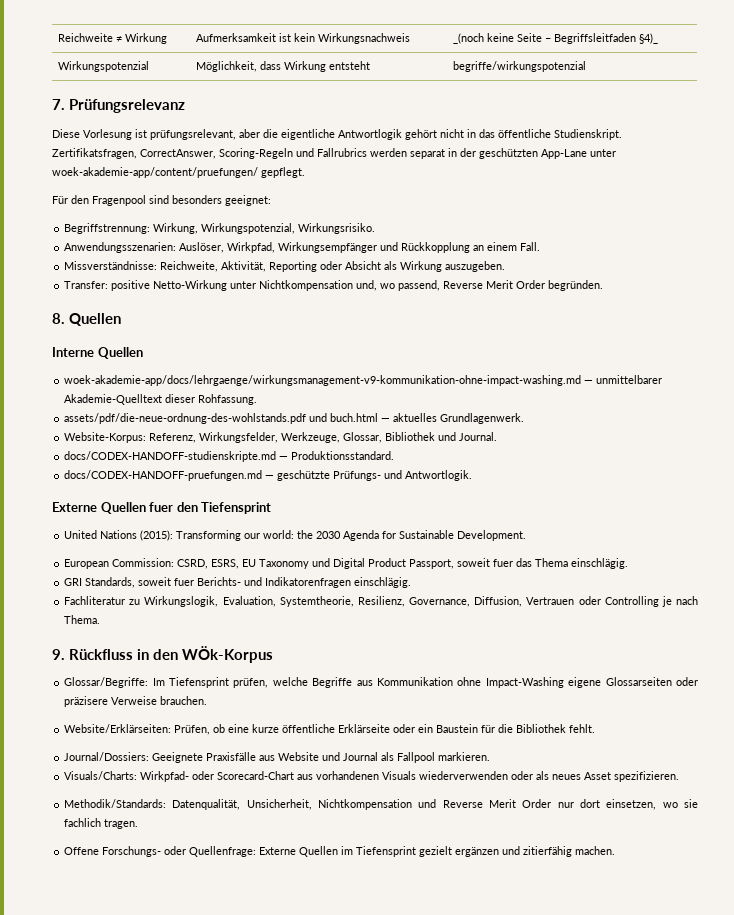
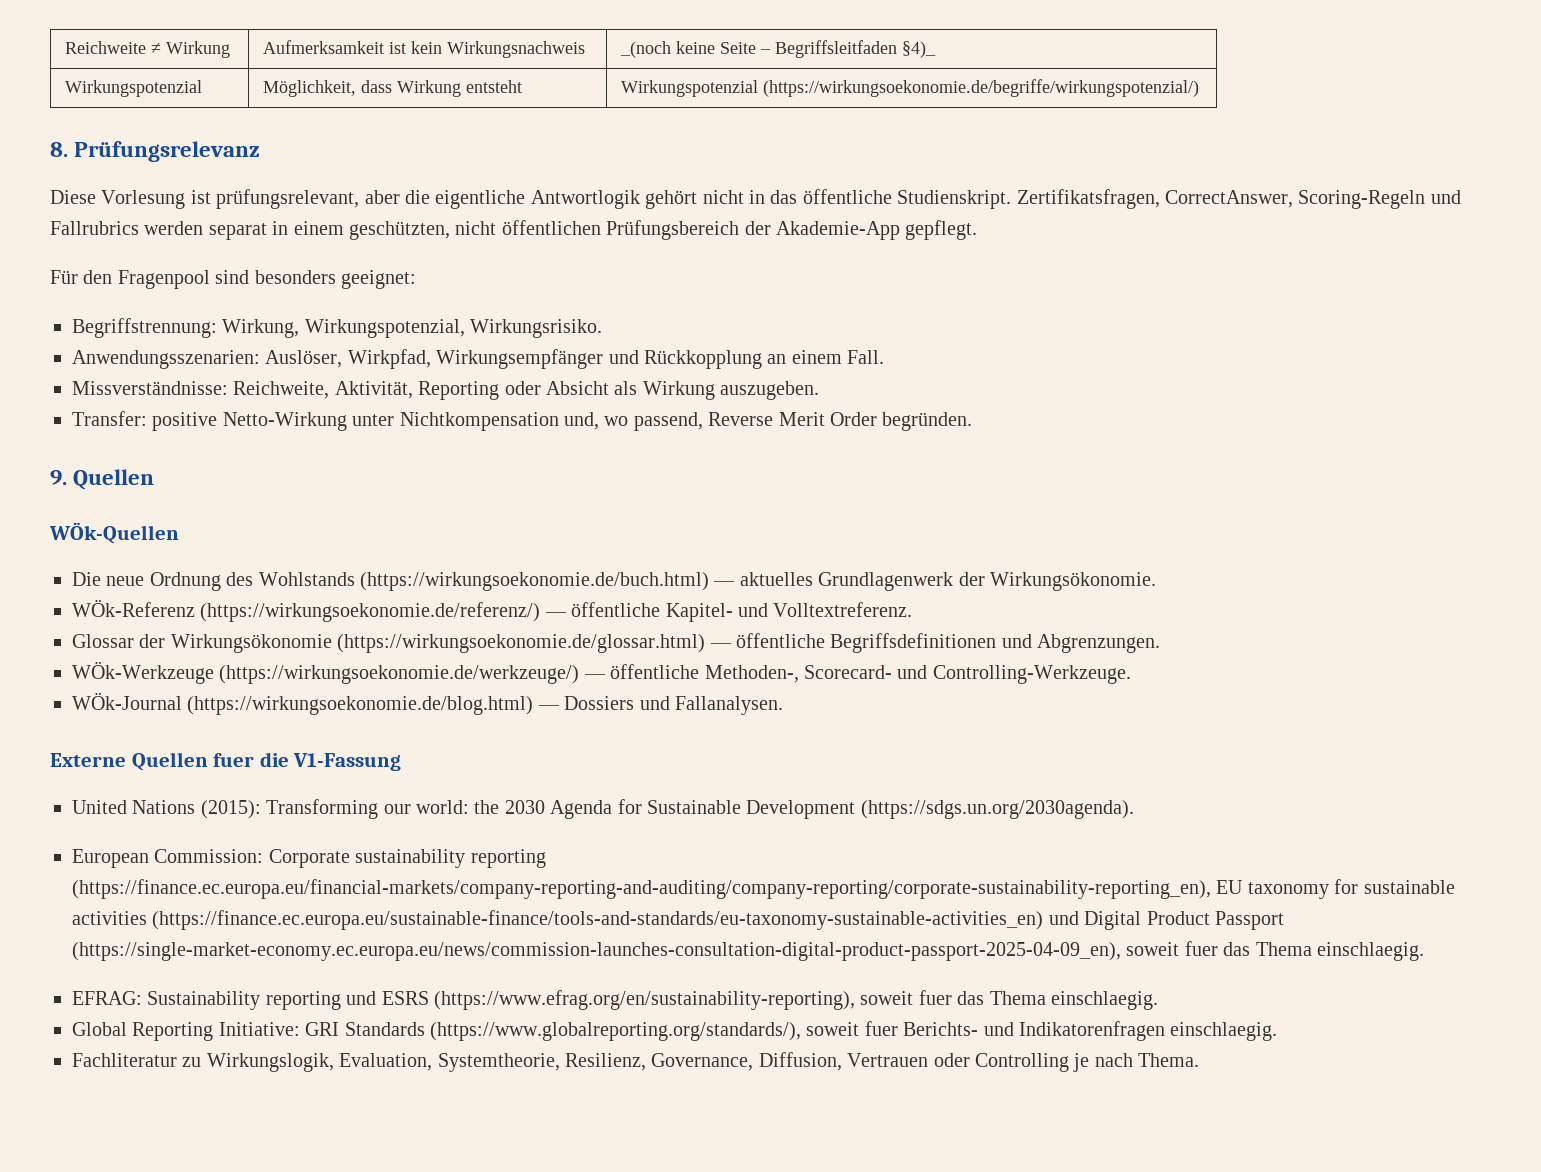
- Wirkungspotenzial | Möglichkeit, dass Wirkung entsteht | begriffe/wirkungspotenzial
- 7. Prüfungsrelevanz
+ Wirkungspotenzial | Möglichkeit, dass Wirkung entsteht | Wirkungspotenzial (https://wirkungsoekonomie.de/begriffe/wirkungspotenzial/)
+ 8. Prüfungsrelevanz
- Zertifikatsfragen, CorrectAnswer, Scoring-Regeln und Fallrubrics werden separat in der geschützten App-Lane unter woek-akademie-app/content/pruefungen/ gepflegt.
+ Zertifikatsfragen, CorrectAnswer, Scoring-Regeln und Fallrubrics werden separat in einem geschützten, nicht öffentlichen Prüfungsbereich der Akademie-App gepflegt.
- 8. Quellen
- Interne Quellen
- woek-akademie-app/docs/lehrgaenge/wirkungsmanagement-v9-kommunikation-ohne-impact-washing.md — unmittelbarer Akademie-Quelltext dieser Rohfassung.
- assets/pdf/die-neue-ordnung-des-wohlstands.pdf und buch.html — aktuelles Grundlagenwerk.
- Website-Korpus: Referenz, Wirkungsfelder, Werkzeuge, Glossar, Bibliothek und Journal.
- docs/CODEX-HANDOFF-studienskripte.md — Produktionsstandard.
- docs/CODEX-HANDOFF-pruefungen.md — geschützte Prüfungs- und Antwortlogik.
+ 9. Quellen
+ WÖk-Quellen
+ Die neue Ordnung des Wohlstands (https://wirkungsoekonomie.de/buch.html) — aktuelles Grundlagenwerk der Wirkungsökonomie.
+ WÖk-Referenz (https://wirkungsoekonomie.de/referenz/) — öffentliche Kapitel- und Volltextreferenz.
+ Glossar der Wirkungsökonomie (https://wirkungsoekonomie.de/glossar.html) — öffentliche Begriffsdefinitionen und Abgrenzungen.
+ WÖk-Werkzeuge (https://wirkungsoekonomie.de/werkzeuge/) — öffentliche Methoden-, Scorecard- und Controlling-Werkzeuge.
+ WÖk-Journal (https://wirkungsoekonomie.de/blog.html) — Dossiers und Fallanalysen.
- Externe Quellen fuer den Tiefensprint
+ Externe Quellen fuer die V1-Fassung
- United Nations (2015): Transforming our world: the 2030 Agenda for Sustainable Development.
+ United Nations (2015): Transforming our world: the 2030 Agenda for Sustainable Development (https://sdgs.un.org/2030agenda).
- European Commission: CSRD, ESRS, EU Taxonomy und Digital Product Passport, soweit fuer das Thema einschlägig.
- GRI Standards, soweit fuer Berichts- und Indikatorenfragen einschlägig.
+ European Commission: Corporate sustainability reporting (https://finance.ec.europa.eu/financial-markets/company-reporting-and-auditing/company-reporting/corporate-sustainability-reporting_en), EU taxonomy for sustainable activities (https://finance.ec.europa.eu/sustainable-finance/tools-and-standards/eu-taxonomy-sustainable-activities_en) und Digital Product Passport (https://single-market-economy.ec.europa.eu/news/commission-launches-consultation-digital-product-passport-2025-04-09_en), soweit fuer das Thema einschlaegig.
+ EFRAG: Sustainability reporting und ESRS (https://www.efrag.org/en/sustainability-reporting), soweit fuer das Thema einschlaegig.
+ Global Reporting Initiative: GRI Standards (https://www.globalreporting.org/standards/), soweit fuer Berichts- und Indikatorenfragen einschlaegig.
- 9. Rückfluss in den WÖk-Korpus
- Glossar/Begriffe: Im Tiefensprint prüfen, welche Begriffe aus Kommunikation ohne Impact-Washing eigene Glossarseiten oder präzisere Verweise brauchen.
- Website/Erklärseiten: Prüfen, ob eine kurze öffentliche Erklärseite oder ein Baustein für die Bibliothek fehlt.
- Journal/Dossiers: Geeignete Praxisfälle aus Website und Journal als Fallpool markieren.
- Visuals/Charts: Wirkpfad- oder Scorecard-Chart aus vorhandenen Visuals wiederverwenden oder als neues Asset spezifizieren.
- Methodik/Standards: Datenqualität, Unsicherheit, Nichtkompensation und Reverse Merit Order nur dort einsetzen, wo sie fachlich tragen.
- Offene Forschungs- oder Quellenfrage: Externe Quellen im Tiefensprint gezielt ergänzen und zitierfähig machen.

